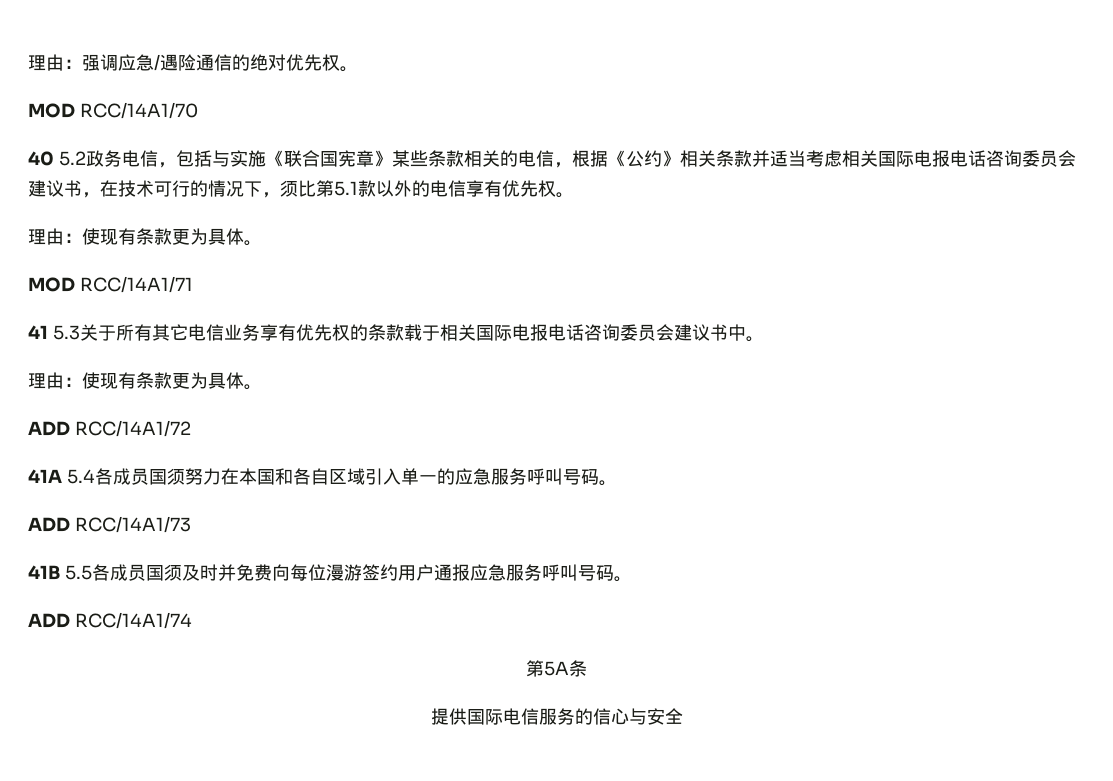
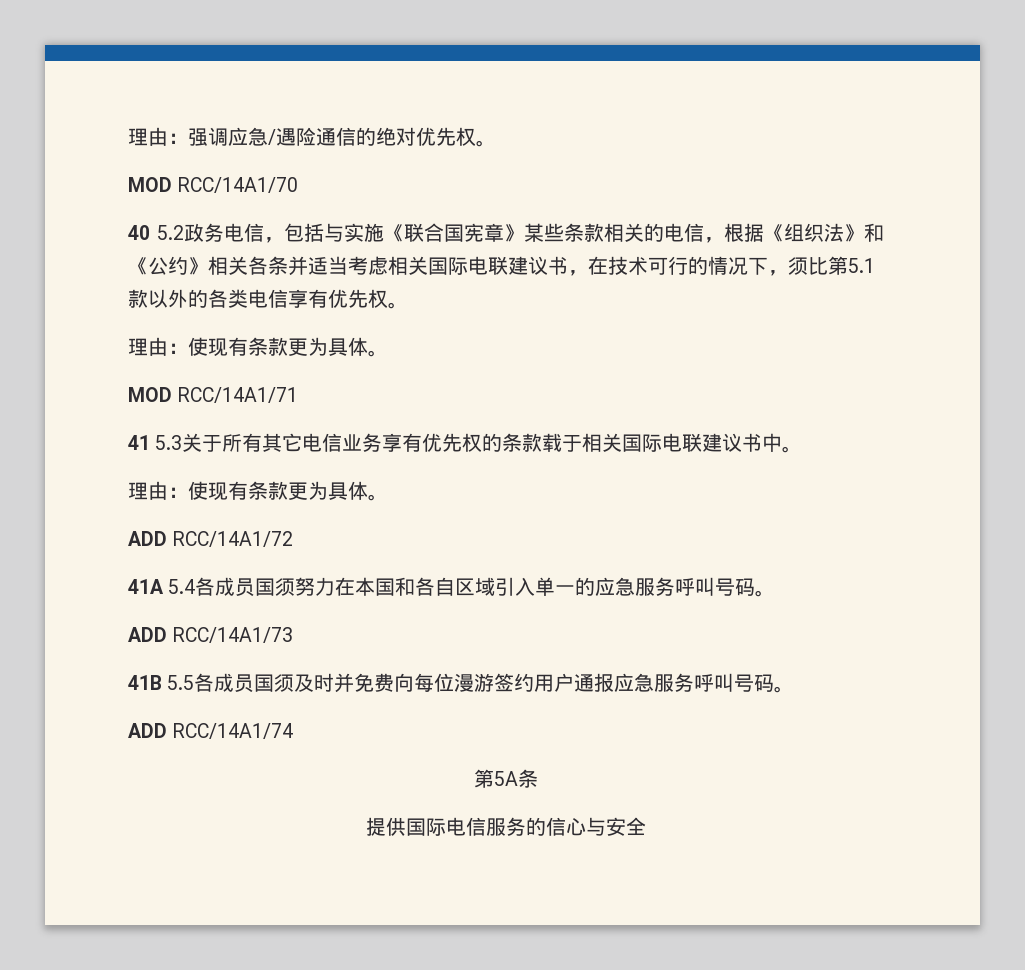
- 40 5.2政务电信，包括与实施《联合国宪章》某些条款相关的电信，根据《公约》相关条款并适当考虑相关国际电报电话咨询委员会建议书，在技术可行的情况下，须比第5.1款以外的电信享有优先权。
+ 40 5.2政务电信，包括与实施《联合国宪章》某些条款相关的电信，根据《组织法》和《公约》相关各条并适当考虑相关国际电联建议书，在技术可行的情况下，须比第5.1款以外的各类电信享有优先权。
- 41 5.3关于所有其它电信业务享有优先权的条款载于相关国际电报电话咨询委员会建议书中。
+ 41 5.3关于所有其它电信业务享有优先权的条款载于相关国际电联建议书中。

